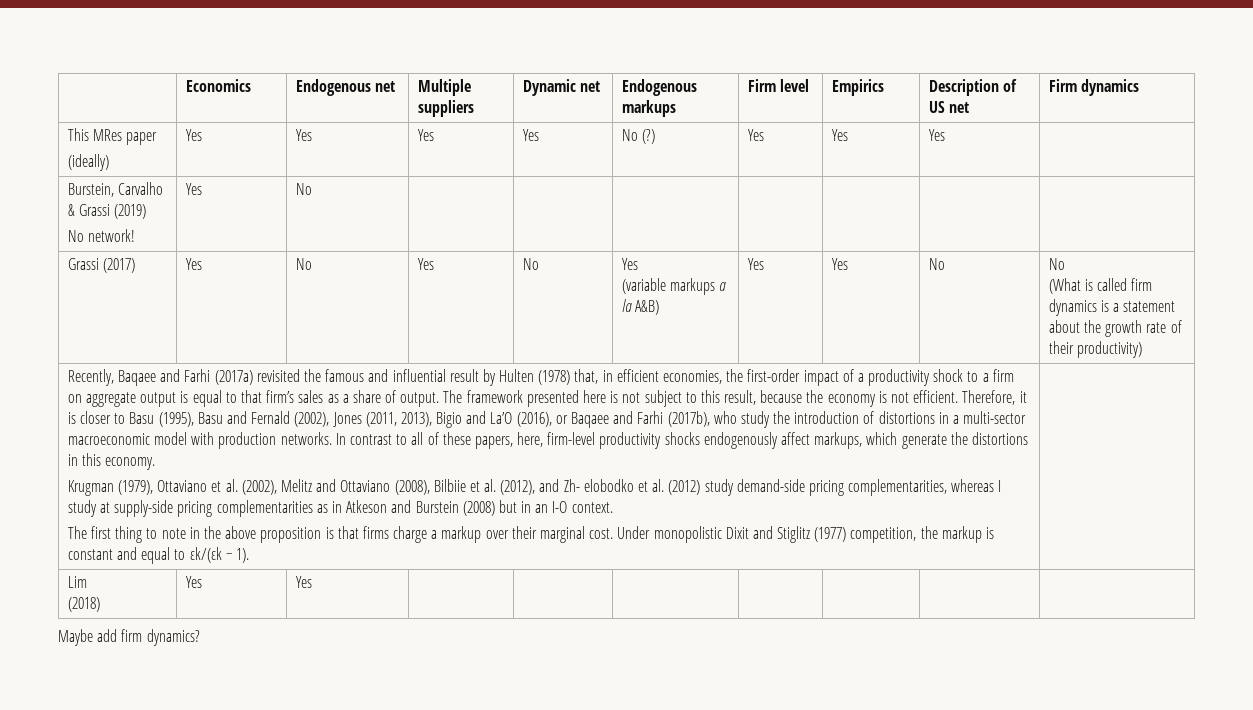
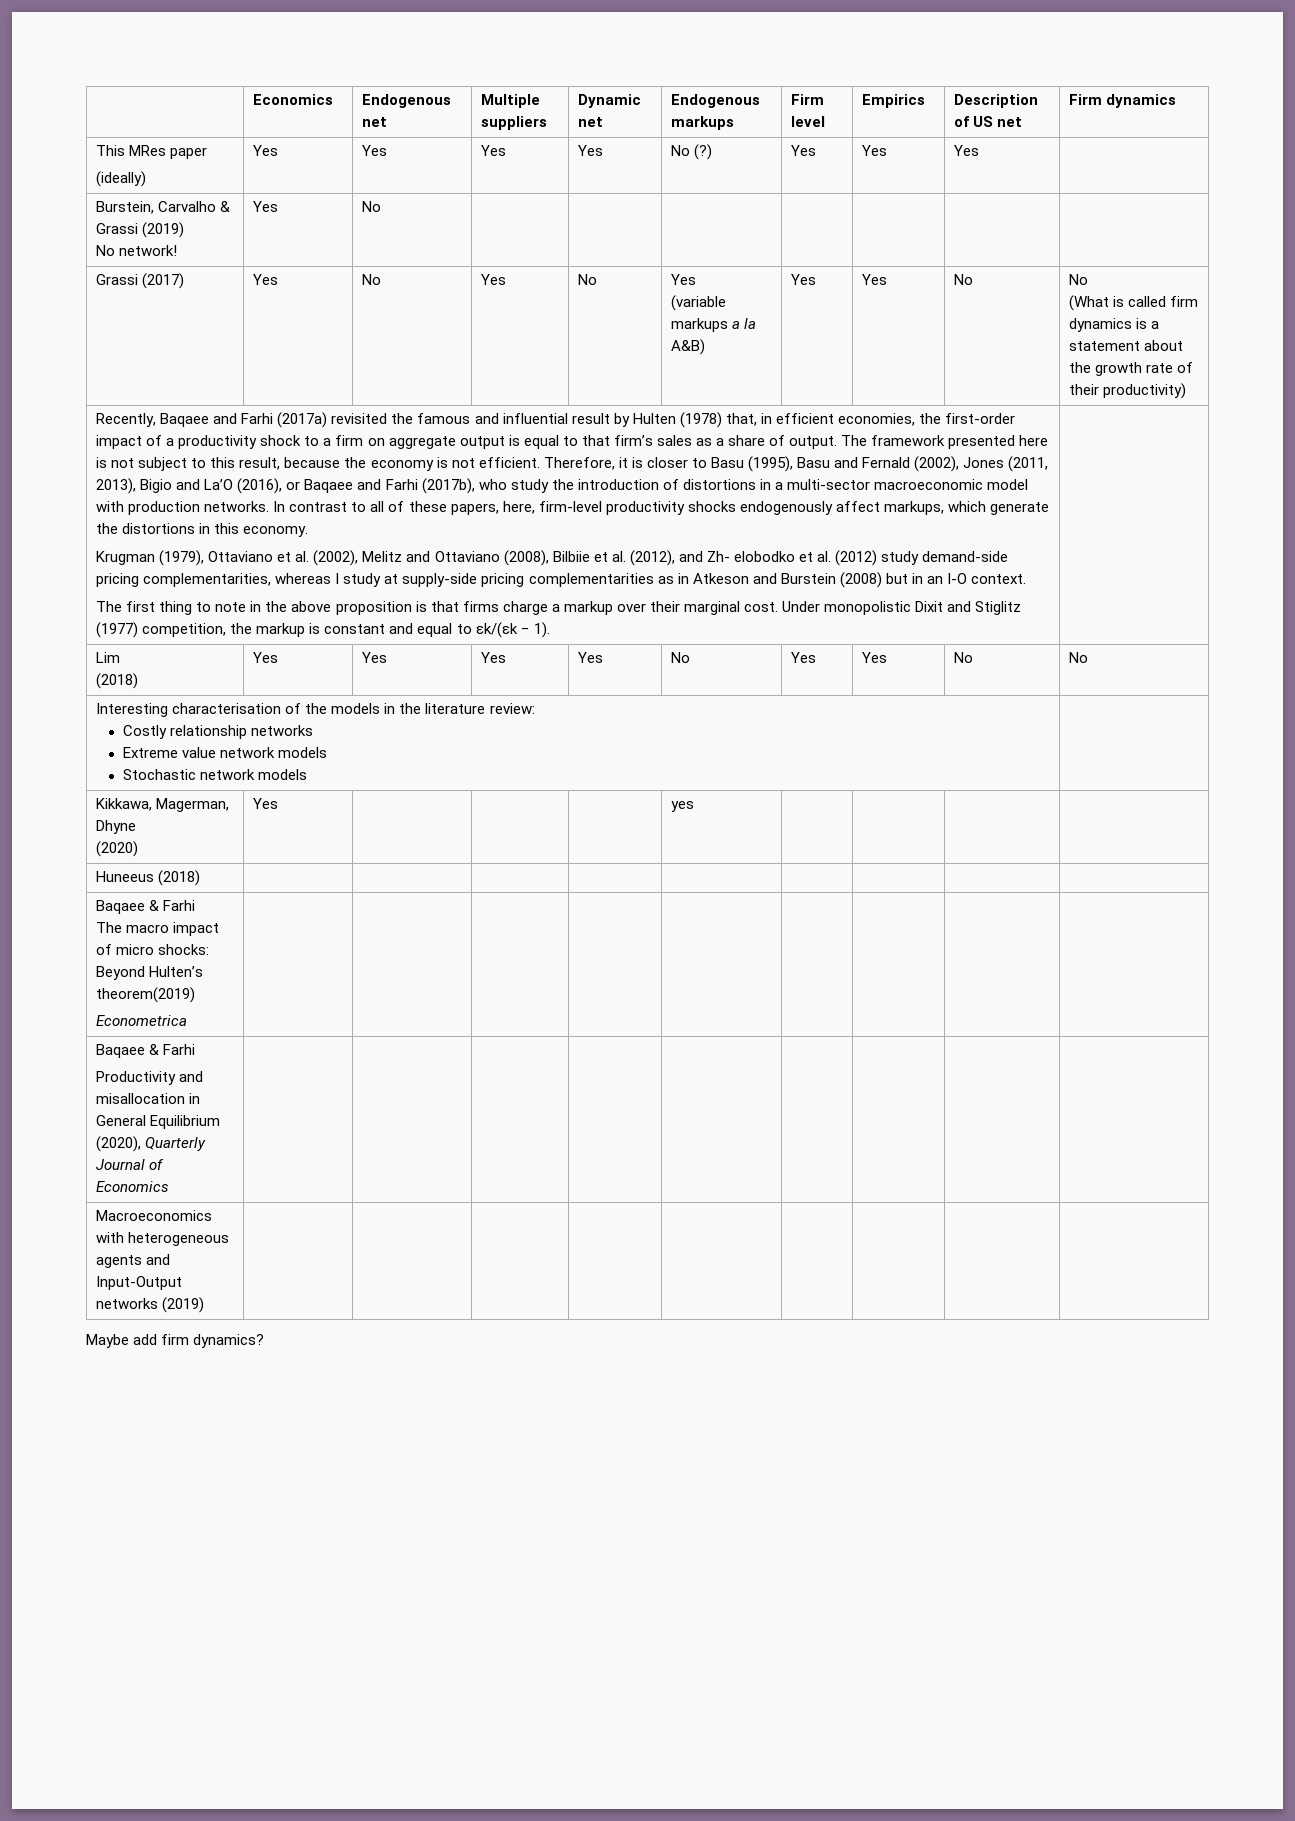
  Lim
- (2018) | Yes | Yes | | | | | | |
+ (2018) | Yes | Yes | Yes | Yes | No | Yes | Yes | No | No
+ Interesting characterisation of the models in the literature review:
+ Costly relationship networks
+ Extreme value network models
+ Stochastic network models |
+ Kikkawa, Magerman, Dhyne
+ (2020) | Yes | | | | yes | | | |
+ Huneeus (2018) | | | | | | | | |
+ Baqaee & Farhi
+ The macro impact of micro shocks: Beyond Hulten’s theorem(2019)
+ Econometrica | | | | | | | | |
+ Baqaee & Farhi
+ Productivity and misallocation in General Equilibrium (2020), Quarterly Journal of Economics | | | | | | | | |
+ Macroeconomics with heterogeneous agents and Input-Output networks (2019) | | | | | | | | |

